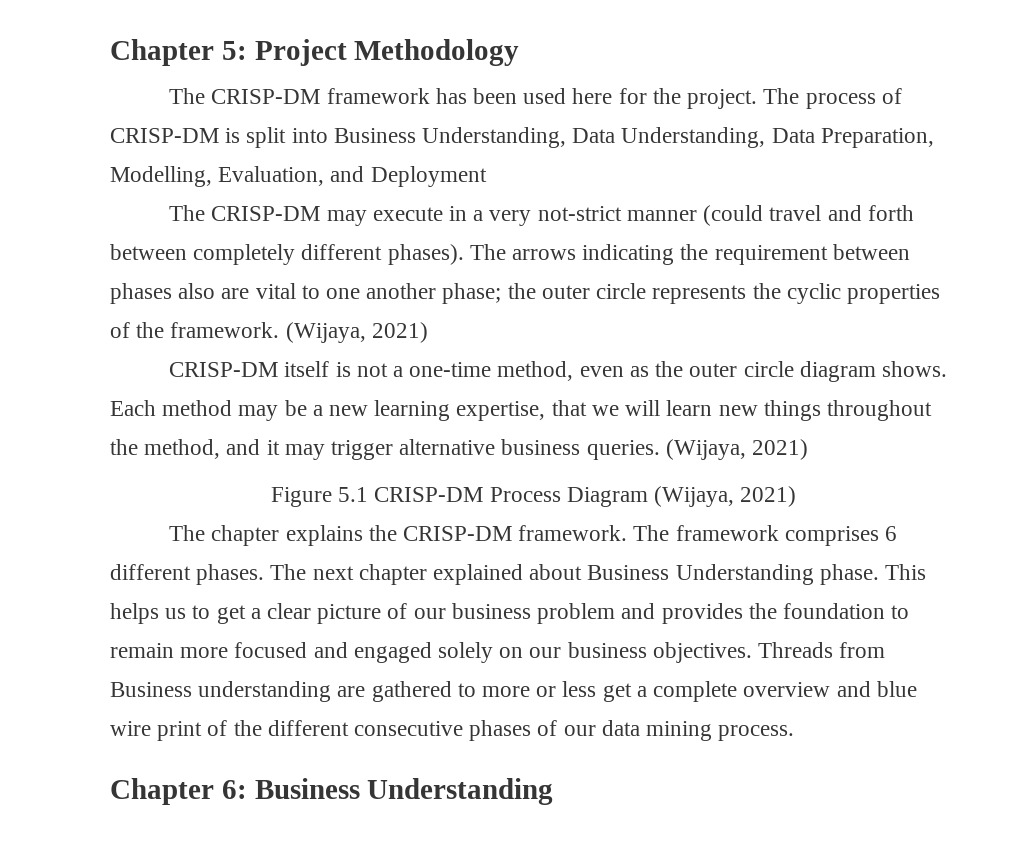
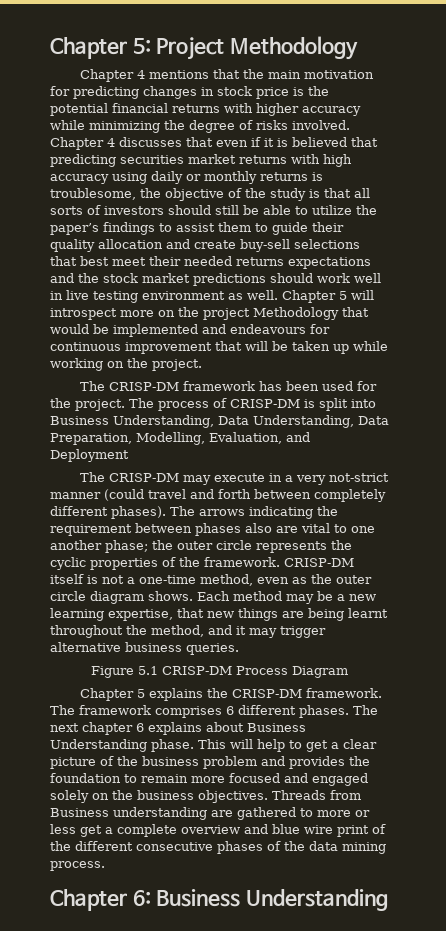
+ Chapter 4 mentions that the main motivation for predicting changes in stock price is the potential financial returns with higher accuracy while minimizing the degree of risks involved. Chapter 4 discusses that even if it is believed that predicting securities market returns with high accuracy using daily or monthly returns is troublesome, the objective of the study is that all sorts of investors should still be able to utilize the paper’s findings to assist them to guide their quality allocation and create buy-sell selections that best meet their needed returns expectations and the stock market predictions should work well in live testing environment as well. Chapter 5 will introspect more on the project Methodology that would be implemented and endeavours for continuous improvement that will be taken up while working on the project.
- The CRISP-DM framework has been used here for the project.
+ The CRISP-DM framework has been used for the project.
- The arrows indicating the requirement between phases also are vital to one another phase; the outer circle represents the cyclic properties of the framework. (Wijaya, 2021)
- CRISP-DM itself is not a one-time method, even as the outer circle diagram shows.
+ The arrows indicating the requirement between phases also are vital to one another phase; the outer circle represents the cyclic properties of the framework. CRISP-DM itself is not a one-time method, even as the outer circle diagram shows.
- Each method may be a new learning expertise, that we will learn new things throughout the method, and it may trigger alternative business queries. (Wijaya, 2021)
+ Each method may be a new learning expertise, that new things are being learnt throughout the method, and it may trigger alternative business queries.
- Figure 5.1 CRISP-DM Process Diagram (Wijaya, 2021)
- The chapter explains the CRISP-DM framework.
+ Figure 5.1 CRISP-DM Process Diagram
+ Chapter 5 explains the CRISP-DM framework.
- The next chapter explained about Business Understanding phase.
+ The next chapter 6 explains about Business Understanding phase.
- This helps us to get a clear picture of our business problem and provides the foundation to remain more focused and engaged solely on our business objectives.
+ This will help to get a clear picture of the business problem and provides the foundation to remain more focused and engaged solely on the business objectives.
- Threads from Business understanding are gathered to more or less get a complete overview and blue wire print of the different consecutive phases of our data mining process.
+ Threads from Business understanding are gathered to more or less get a complete overview and blue wire print of the different consecutive phases of the data mining process.

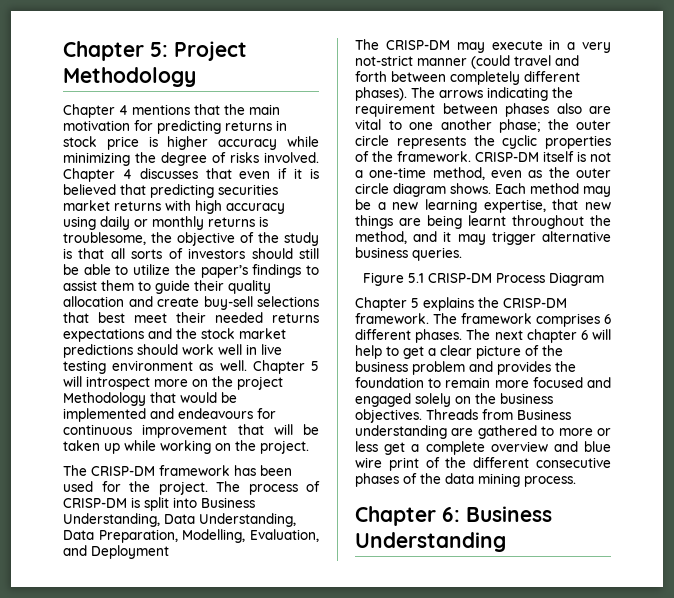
- Chapter 4 mentions that the main motivation for predicting changes in stock price is the potential financial returns with higher accuracy while minimizing the degree of risks involved.
+ Chapter 4 mentions that the main motivation for predicting returns in stock price is higher accuracy while minimizing the degree of risks involved.
- The next chapter 6 explains about Business Understanding phase. This will help to get a clear picture of the business problem and provides the foundation to remain more focused and engaged solely on the business objectives.
+ The next chapter 6 will help to get a clear picture of the business problem and provides the foundation to remain more focused and engaged solely on the business objectives.

